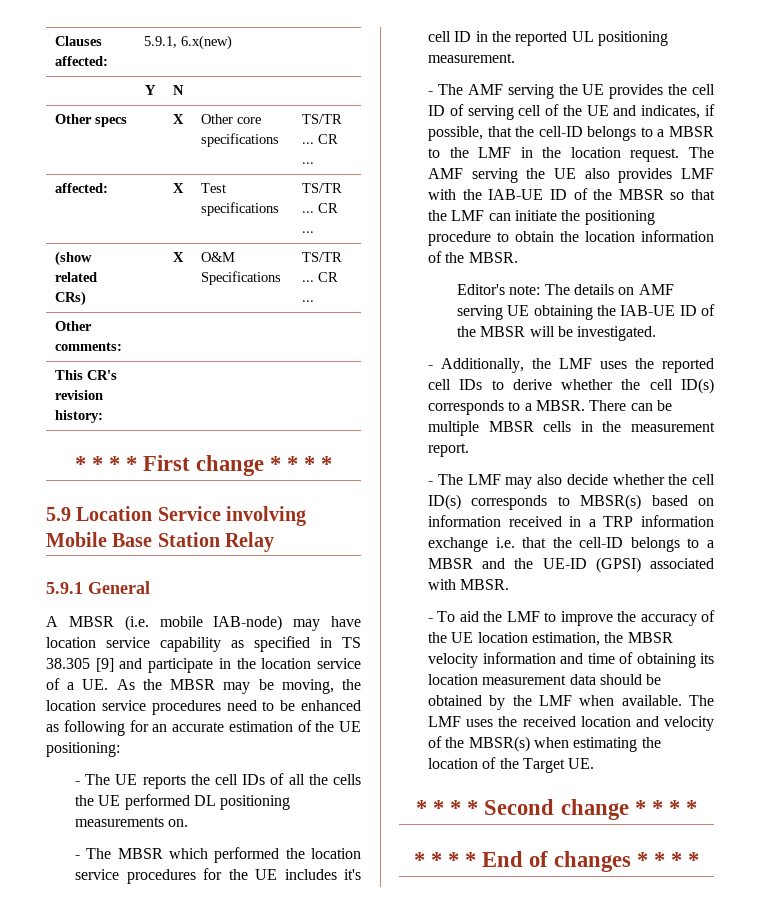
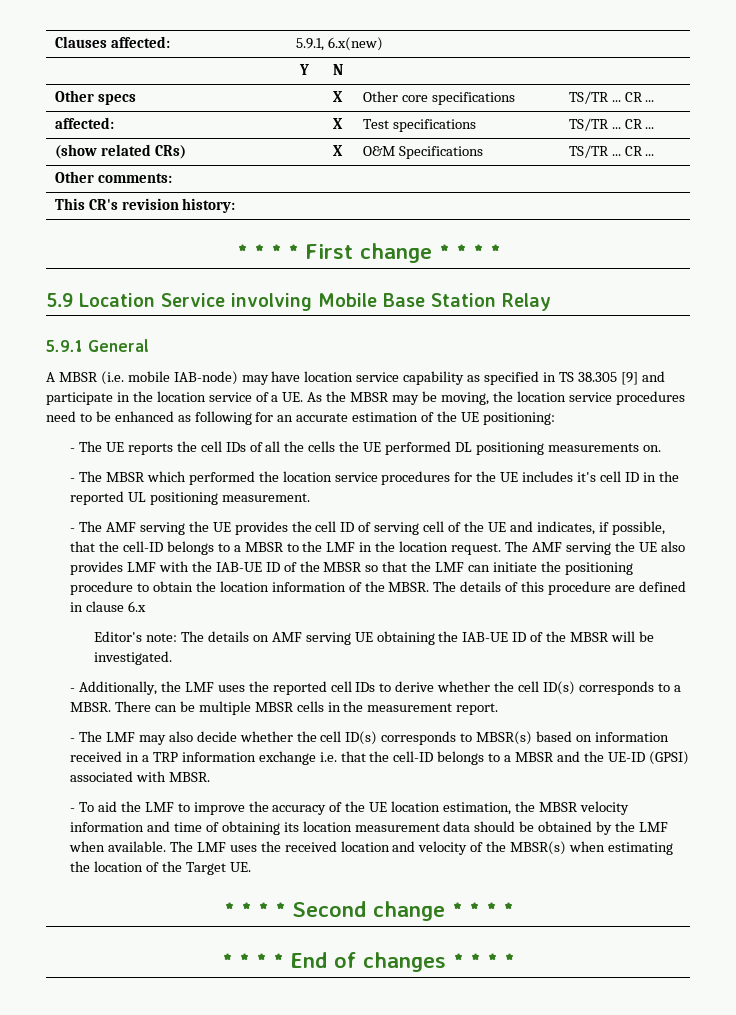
+ The details of this procedure are defined in clause 6.x

